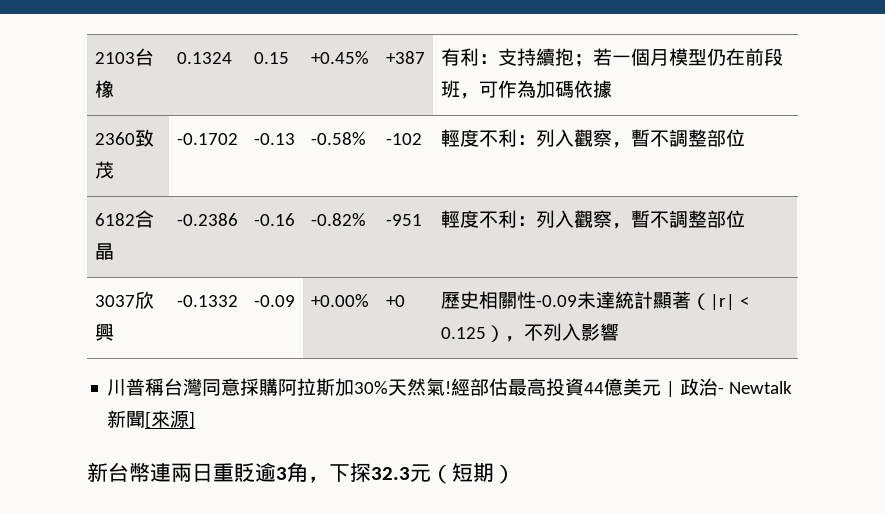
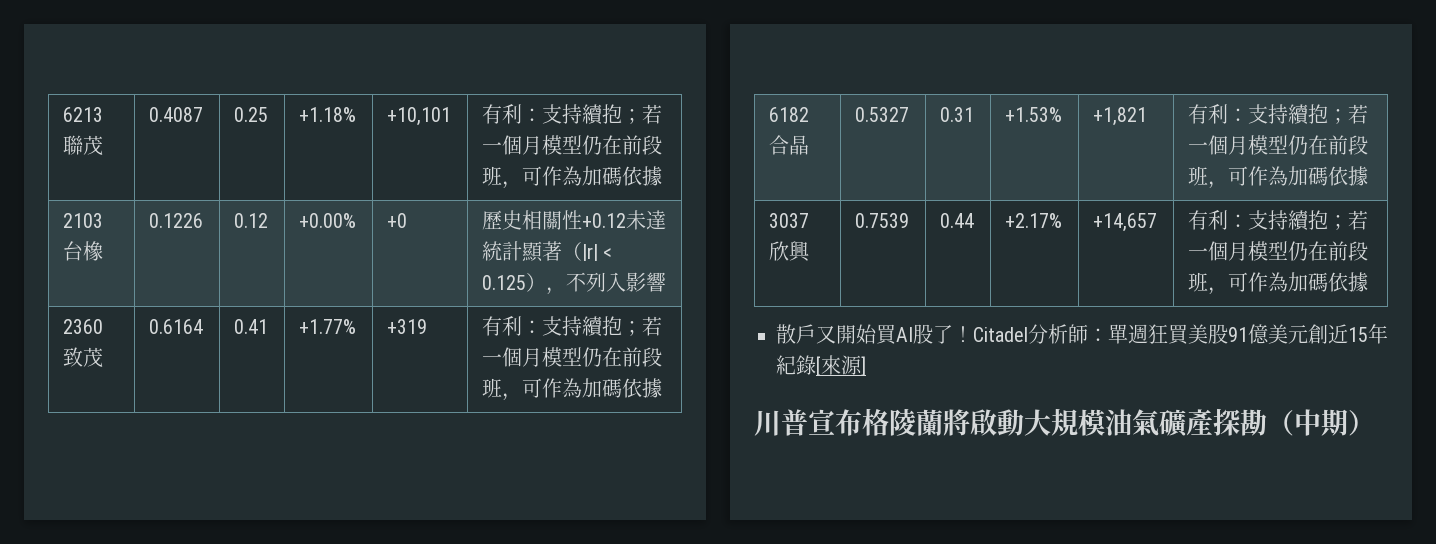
- 2103台橡 | 0.1324 | 0.15 | +0.45% | +387 | 有利：支持續抱；若一個月模型仍在前段班，可作為加碼依據
+ 6213聯茂 | 0.4087 | 0.25 | +1.18% | +10,101 | 有利：支持續抱；若一個月模型仍在前段班，可作為加碼依據
- 2360致茂 | -0.1702 | -0.13 | -0.58% | -102 | 輕度不利：列入觀察，暫不調整部位
- 6182合晶 | -0.2386 | -0.16 | -0.82% | -951 | 輕度不利：列入觀察，暫不調整部位
- 3037欣興 | -0.1332 | -0.09 | +0.00% | +0 | 歷史相關性-0.09未達統計顯著（|r| < 0.125），不列入影響
+ 2103台橡 | 0.1226 | 0.12 | +0.00% | +0 | 歷史相關性+0.12未達統計顯著（|r| < 0.125），不列入影響
- 川普稱台灣同意採購阿拉斯加30%天然氣!經部估最高投資44億美元 | 政治- Newtalk新聞[來源]
- 新台幣連兩日重貶逾3角，下探32.3元（短期）
+ 2360致茂 | 0.6164 | 0.41 | +1.77% | +319 | 有利：支持續抱；若一個月模型仍在前段班，可作為加碼依據
+ 6182合晶 | 0.5327 | 0.31 | +1.53% | +1,821 | 有利：支持續抱；若一個月模型仍在前段班，可作為加碼依據
+ 3037欣興 | 0.7539 | 0.44 | +2.17% | +14,657 | 有利：支持續抱；若一個月模型仍在前段班，可作為加碼依據
+ 散戶又開始買AI股了！Citadel分析師：單週狂買美股91億美元創近15年紀錄[來源]
+ 川普宣布格陵蘭將啟動大規模油氣礦產探勘（中期）

